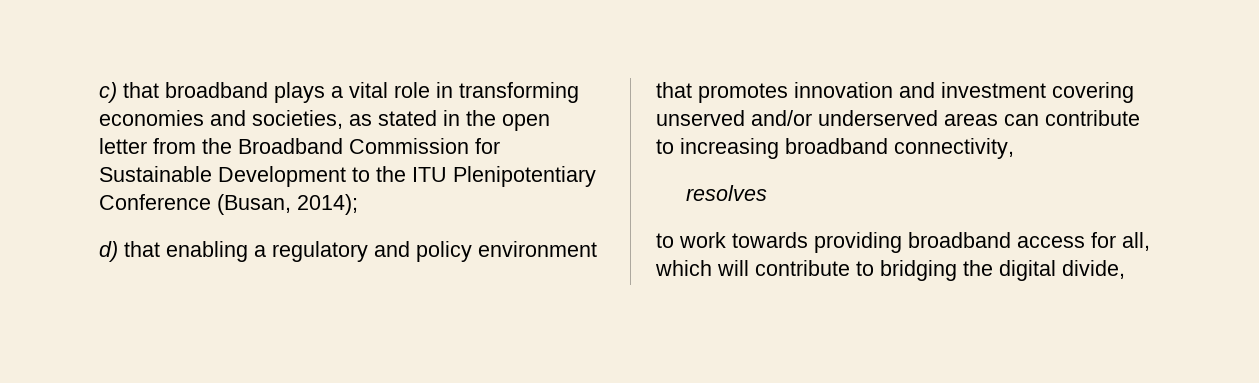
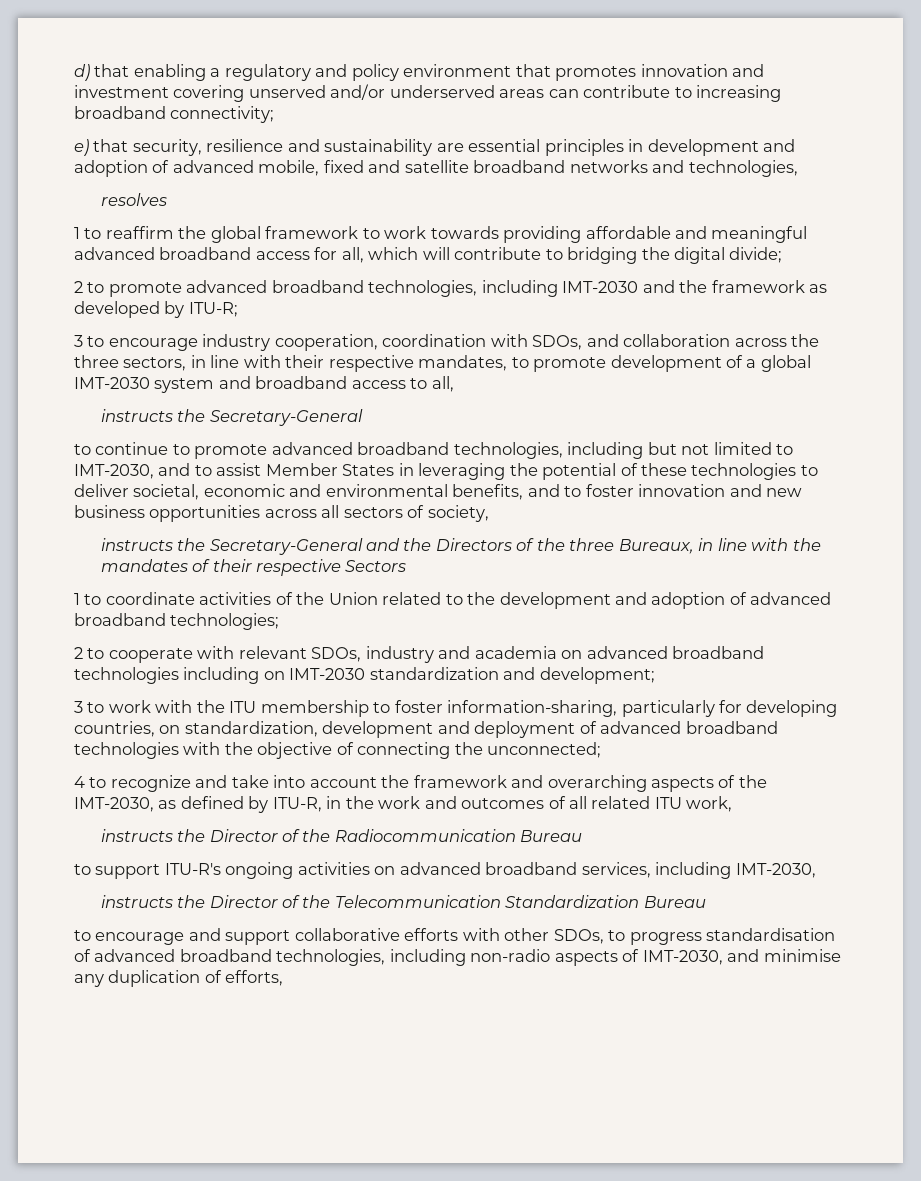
- c) that broadband plays a vital role in transforming economies and societies, as stated in the open letter from the Broadband Commission for Sustainable Development to the ITU Plenipotentiary Conference (Busan, 2014);
- d) that enabling a regulatory and policy environment that promotes innovation and investment covering unserved and/or underserved areas can contribute to increasing broadband connectivity,
+ d) that enabling a regulatory and policy environment that promotes innovation and investment covering unserved and/or underserved areas can contribute to increasing broadband connectivity;
+ e) that security, resilience and sustainability are essential principles in development and adoption of advanced mobile, fixed and satellite broadband networks and technologies,
  resolves
- to work towards providing broadband access for all, which will contribute to bridging the digital divide,
+ 1 to reaffirm the global framework to work towards providing affordable and meaningful advanced broadband access for all, which will contribute to bridging the digital divide;
+ 2 to promote advanced broadband technologies, including IMT-2030 and the framework as developed by ITU-R;
+ 3 to encourage industry cooperation, coordination with SDOs, and collaboration across the three sectors, in line with their respective mandates, to promote development of a global IMT-2030 system and broadband access to all,
+ instructs the Secretary-General
+ to continue to promote advanced broadband technologies, including but not limited to IMT-2030, and to assist Member States in leveraging the potential of these technologies to deliver societal, economic and environmental benefits, and to foster innovation and new business opportunities across all sectors of society,
+ instructs the Secretary-General and the Directors of the three Bureaux, in line with the mandates of their respective Sectors
+ 1 to coordinate activities of the Union related to the development and adoption of advanced broadband technologies;
+ 2 to cooperate with relevant SDOs, industry and academia on advanced broadband technologies including on IMT-2030 standardization and development;
+ 3 to work with the ITU membership to foster information-sharing, particularly for developing countries, on standardization, development and deployment of advanced broadband technologies with the objective of connecting the unconnected;
+ 4 to recognize and take into account the framework and overarching aspects of the IMT-2030, as defined by ITU-R, in the work and outcomes of all related ITU work,
+ instructs the Director of the Radiocommunication Bureau
+ to support ITU-R's ongoing activities on advanced broadband services, including IMT-2030,
+ instructs the Director of the Telecommunication Standardization Bureau
+ to encourage and support collaborative efforts with other SDOs, to progress standardisation of advanced broadband technologies, including non-radio aspects of IMT-2030, and minimise any duplication of efforts,

